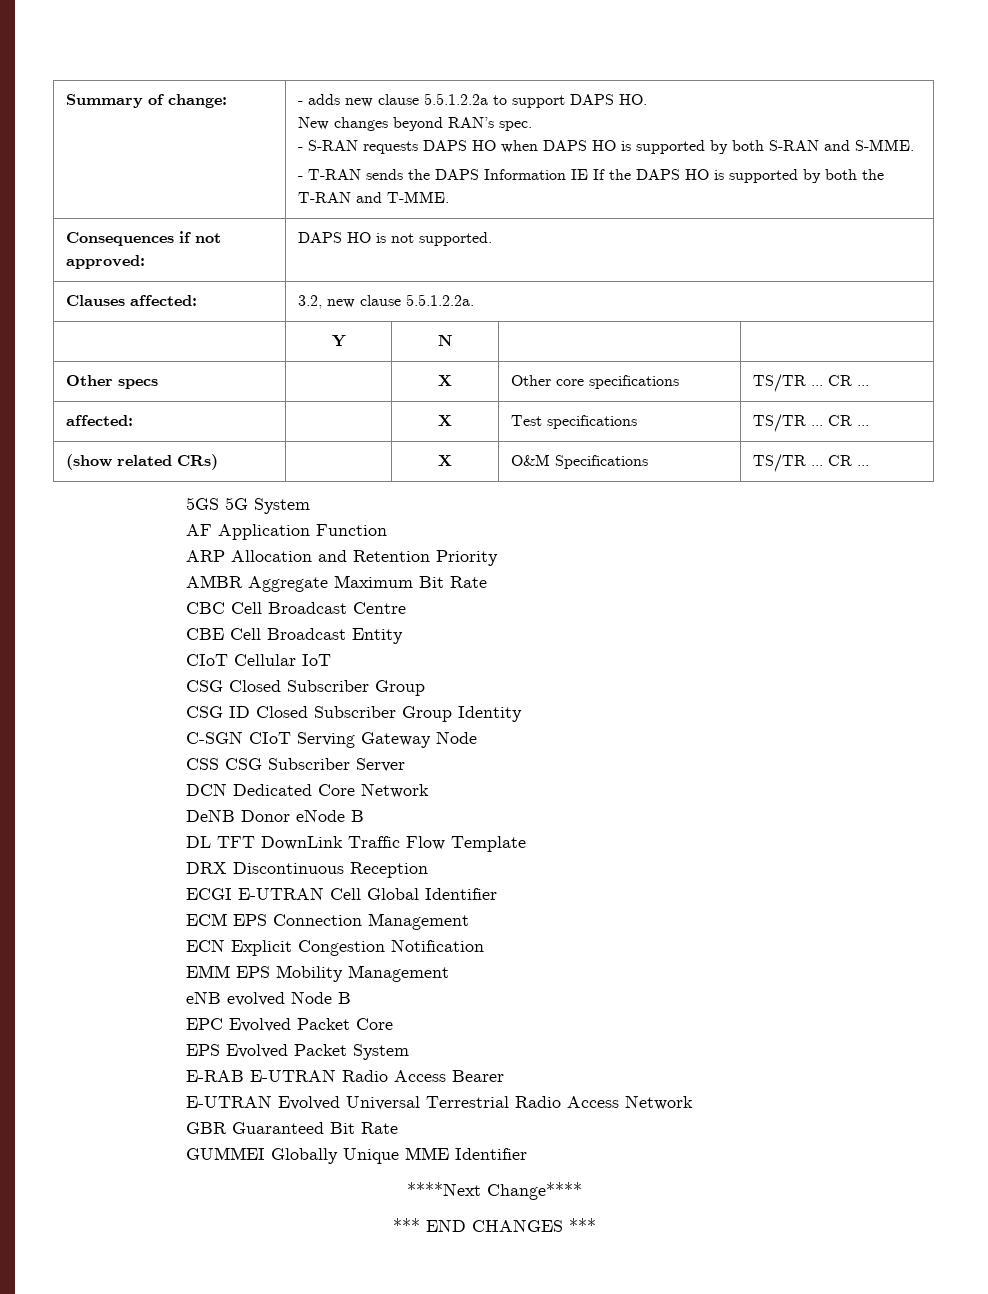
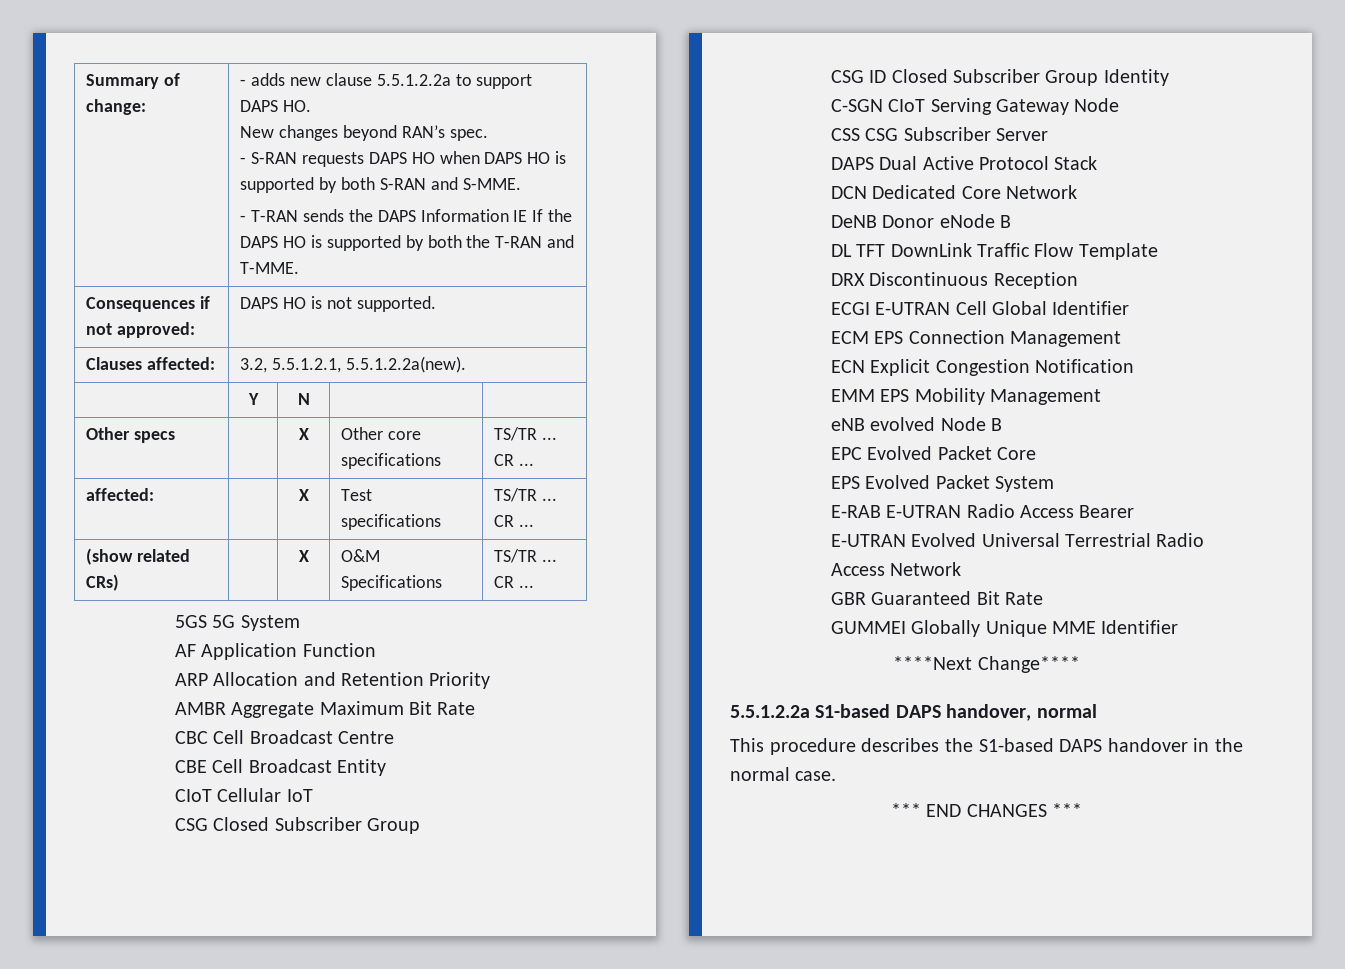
- Clauses affected: | 3.2, new clause 5.5.1.2.2a.
+ Clauses affected: | 3.2, 5.5.1.2.1, 5.5.1.2.2a(new).
+ DAPS Dual Active Protocol Stack
+ 5.5.1.2.2a S1-based DAPS handover, normal
+ This procedure describes the S1-based DAPS handover in the normal case.

